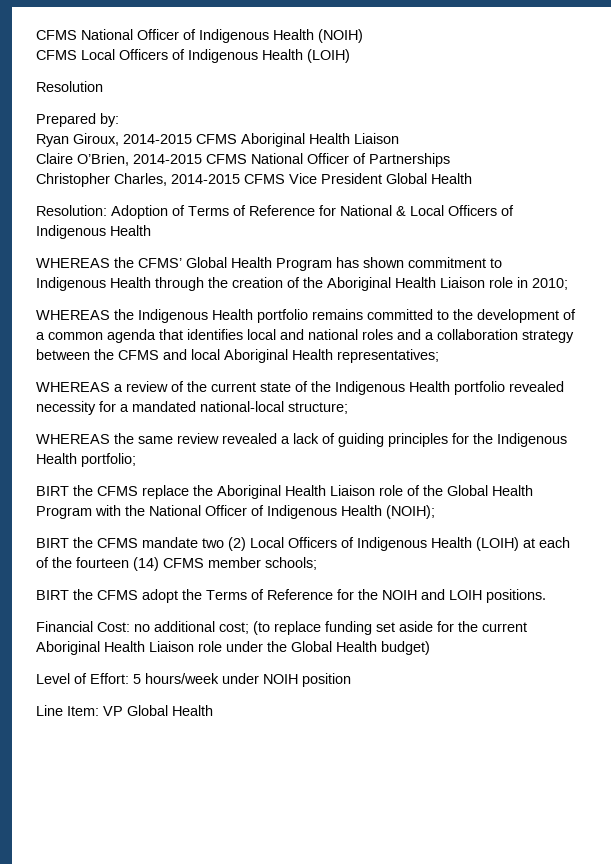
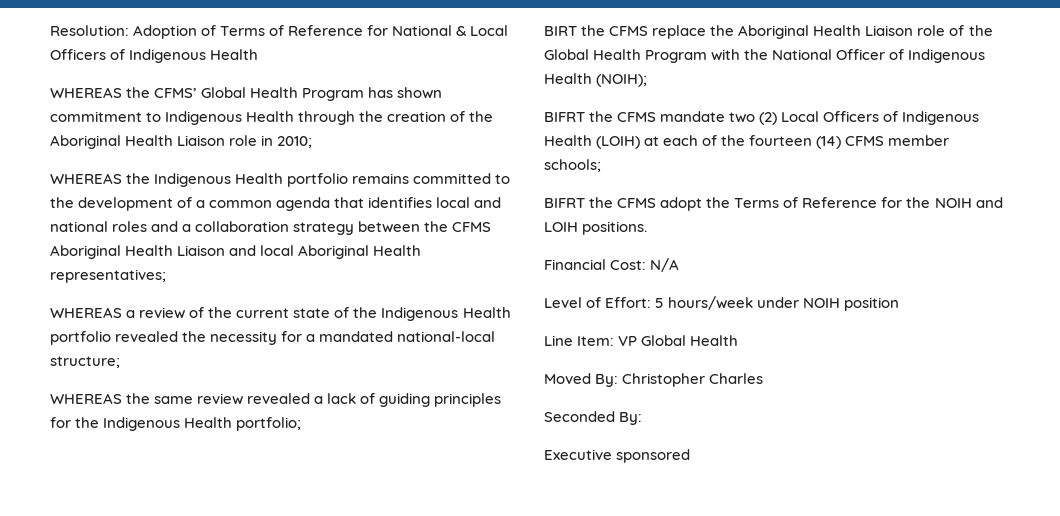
- CFMS National Officer of Indigenous Health (NOIH)
- CFMS Local Officers of Indigenous Health (LOIH)
- Resolution
- Prepared by:
- Ryan Giroux, 2014-2015 CFMS Aboriginal Health Liaison
- Claire O’Brien, 2014-2015 CFMS National Officer of Partnerships
- Christopher Charles, 2014-2015 CFMS Vice President Global Health
- WHEREAS the Indigenous Health portfolio remains committed to the development of a common agenda that identifies local and national roles and a collaboration strategy between the CFMS and local Aboriginal Health representatives;
+ WHEREAS the Indigenous Health portfolio remains committed to the development of a common agenda that identifies local and national roles and a collaboration strategy between the CFMS Aboriginal Health Liaison and local Aboriginal Health representatives;
- WHEREAS a review of the current state of the Indigenous Health portfolio revealed necessity for a mandated national-local structure;
+ WHEREAS a review of the current state of the Indigenous Health portfolio revealed the necessity for a mandated national-local structure;
- BIRT the CFMS mandate two (2) Local Officers of Indigenous Health (LOIH) at each of the fourteen (14) CFMS member schools;
+ BIFRT the CFMS mandate two (2) Local Officers of Indigenous Health (LOIH) at each of the fourteen (14) CFMS member schools;
- BIRT the CFMS adopt the Terms of Reference for the NOIH and LOIH positions.
+ BIFRT the CFMS adopt the Terms of Reference for the NOIH and LOIH positions.
- Financial Cost: no additional cost; (to replace funding set aside for the current Aboriginal Health Liaison role under the Global Health budget)
+ Financial Cost: N/A
+ Moved By: Christopher Charles
+ Seconded By:
+ Executive sponsored

